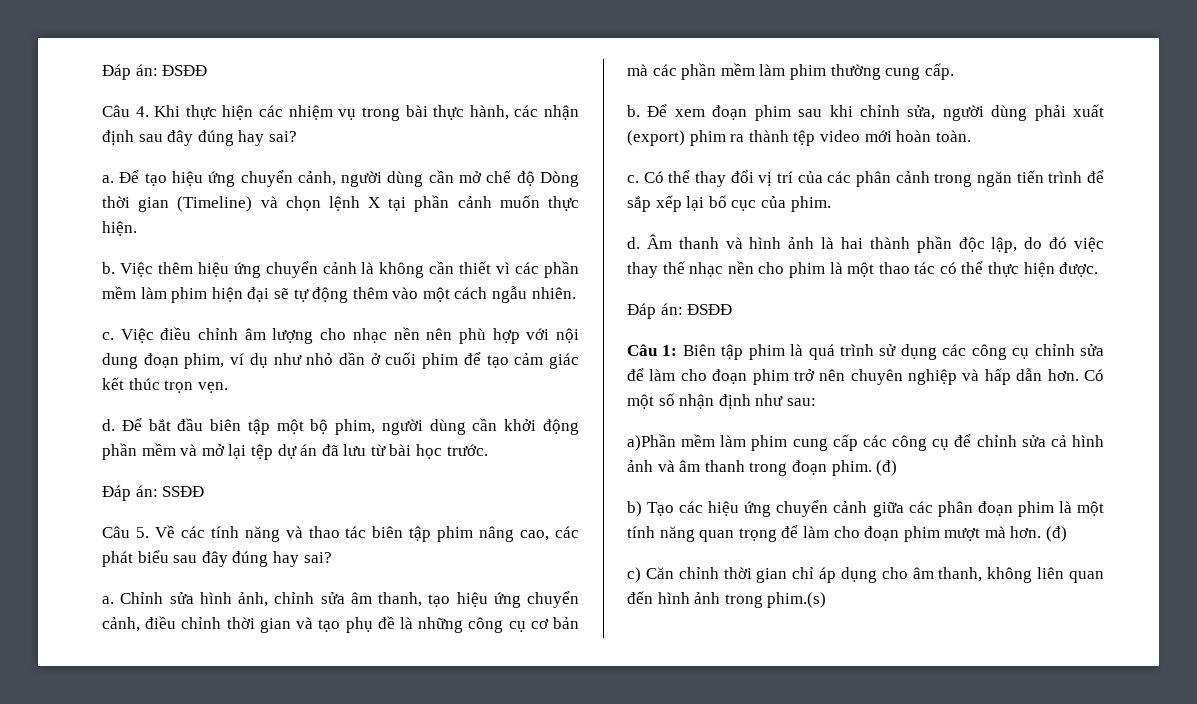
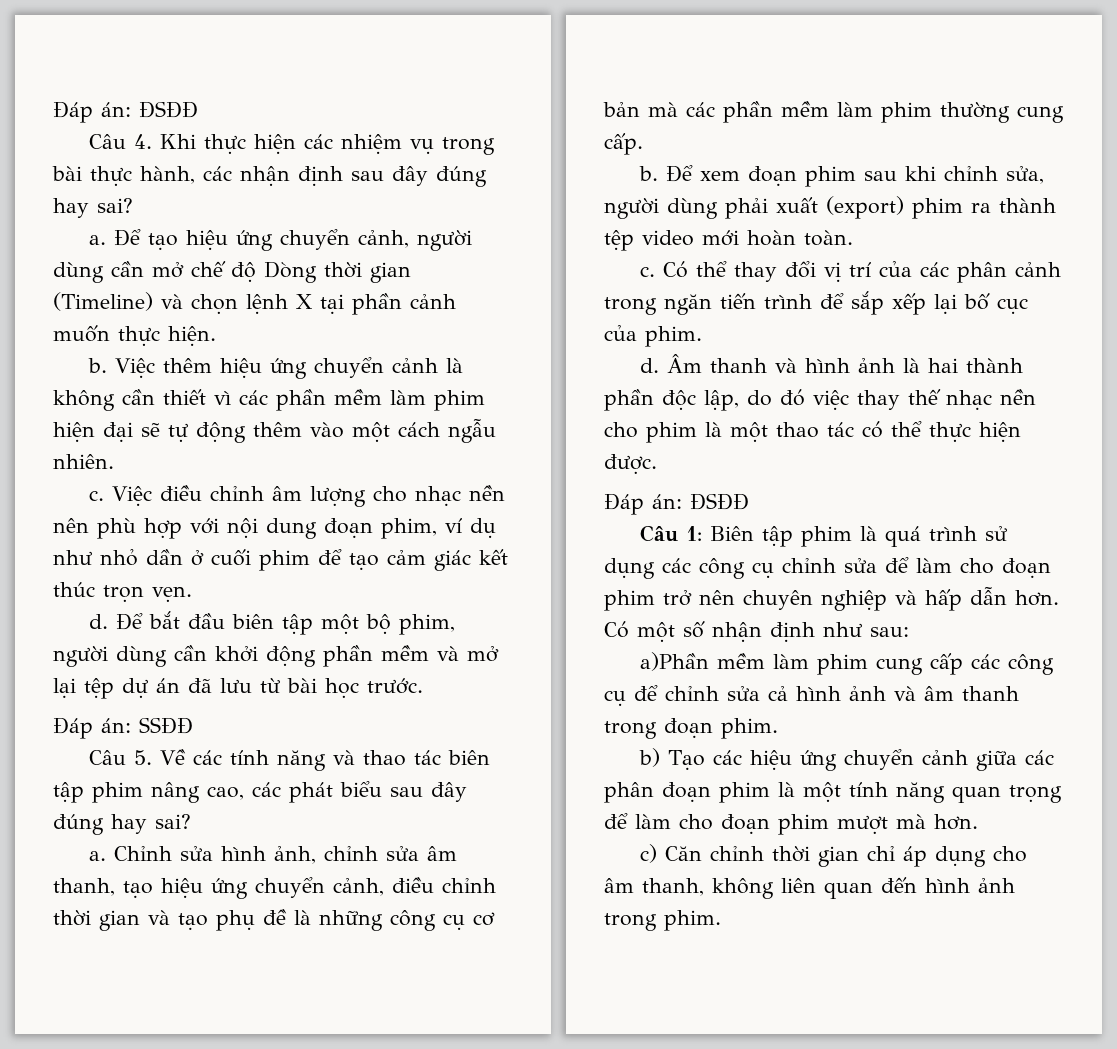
- a)Phần mềm làm phim cung cấp các công cụ để chỉnh sửa cả hình ảnh và âm thanh trong đoạn phim. (đ)
+ a)Phần mềm làm phim cung cấp các công cụ để chỉnh sửa cả hình ảnh và âm thanh trong đoạn phim.
- b) Tạo các hiệu ứng chuyển cảnh giữa các phân đoạn phim là một tính năng quan trọng để làm cho đoạn phim mượt mà hơn. (đ)
+ b) Tạo các hiệu ứng chuyển cảnh giữa các phân đoạn phim là một tính năng quan trọng để làm cho đoạn phim mượt mà hơn.
- c) Căn chỉnh thời gian chỉ áp dụng cho âm thanh, không liên quan đến hình ảnh trong phim.(s)
+ c) Căn chỉnh thời gian chỉ áp dụng cho âm thanh, không liên quan đến hình ảnh trong phim.

